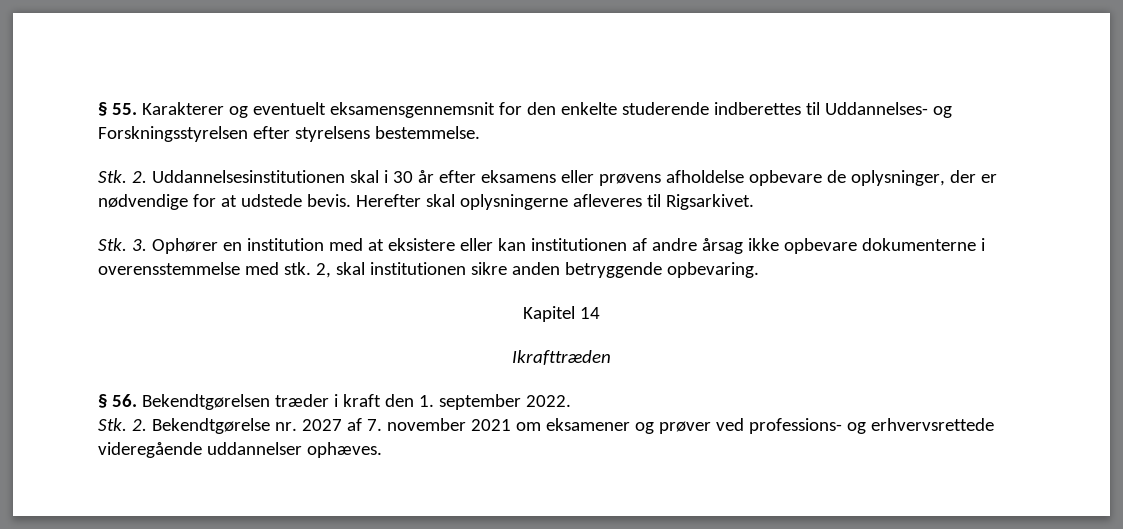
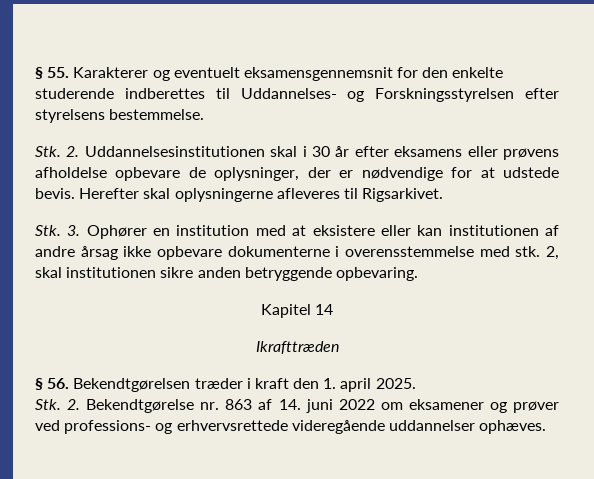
- § 56. Bekendtgørelsen træder i kraft den 1. september 2022.
+ § 56. Bekendtgørelsen træder i kraft den 1. april 2025.
- Stk. 2. Bekendtgørelse nr. 2027 af 7. november 2021 om eksamener og prøver ved professions- og erhvervsrettede videregående uddannelser ophæves.
+ Stk. 2. Bekendtgørelse nr. 863 af 14. juni 2022 om eksamener og prøver ved professions- og erhvervsrettede videregående uddannelser ophæves.

